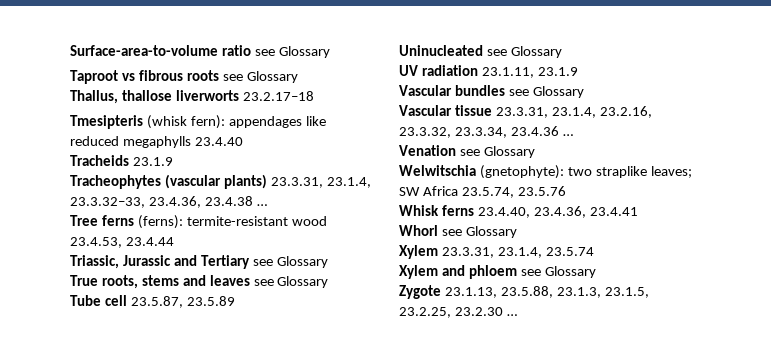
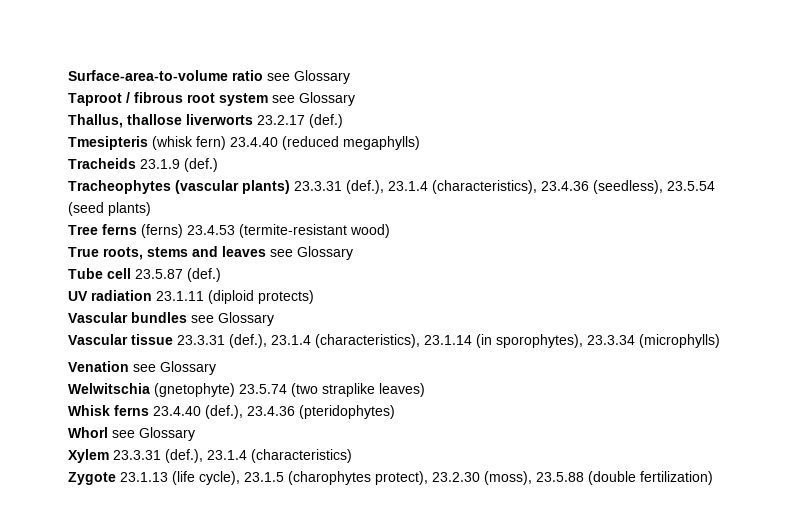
- Taproot vs fibrous roots see Glossary
+ Taproot / fibrous root system see Glossary
- Thallus, thallose liverworts 23.2.17–18
+ Thallus, thallose liverworts 23.2.17 (def.)
- Tmesipteris (whisk fern): appendages like reduced megaphylls 23.4.40
+ Tmesipteris (whisk fern) 23.4.40 (reduced megaphylls)
- Tracheids 23.1.9
+ Tracheids 23.1.9 (def.)
- Tracheophytes (vascular plants) 23.3.31, 23.1.4, 23.3.32–33, 23.4.36, 23.4.38 …
- Tree ferns (ferns): termite-resistant wood 23.4.53, 23.4.44
- Triassic, Jurassic and Tertiary see Glossary
+ Tracheophytes (vascular plants) 23.3.31 (def.), 23.1.4 (characteristics), 23.4.36 (seedless), 23.5.54 (seed plants)
+ Tree ferns (ferns) 23.4.53 (termite-resistant wood)
- Tube cell 23.5.87, 23.5.89
- Uninucleated see Glossary
+ Tube cell 23.5.87 (def.)
- UV radiation 23.1.11, 23.1.9
+ UV radiation 23.1.11 (diploid protects)
- Vascular tissue 23.3.31, 23.1.4, 23.2.16, 23.3.32, 23.3.34, 23.4.36 …
+ Vascular tissue 23.3.31 (def.), 23.1.4 (characteristics), 23.1.14 (in sporophytes), 23.3.34 (microphylls)
  Venation see Glossary
- Welwitschia (gnetophyte): two straplike leaves; SW Africa 23.5.74, 23.5.76
- Whisk ferns 23.4.40, 23.4.36, 23.4.41
+ Welwitschia (gnetophyte) 23.5.74 (two straplike leaves)
+ Whisk ferns 23.4.40 (def.), 23.4.36 (pteridophytes)
  Whorl see Glossary
- Xylem 23.3.31, 23.1.4, 23.5.74
- Xylem and phloem see Glossary
- Zygote 23.1.13, 23.5.88, 23.1.3, 23.1.5, 23.2.25, 23.2.30 …
+ Xylem 23.3.31 (def.), 23.1.4 (characteristics)
+ Zygote 23.1.13 (life cycle), 23.1.5 (charophytes protect), 23.2.30 (moss), 23.5.88 (double fertilization)

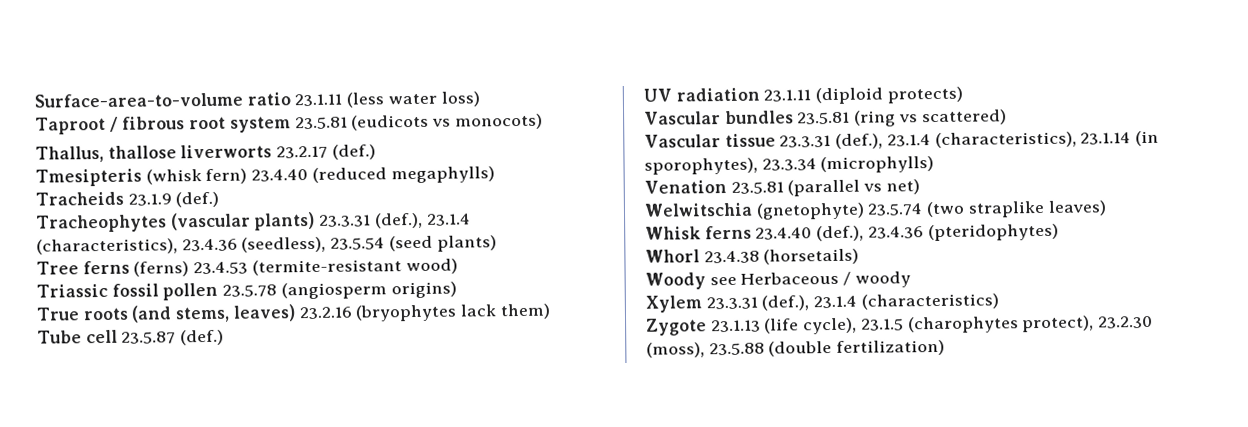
- Surface-area-to-volume ratio see Glossary
+ Surface-area-to-volume ratio 23.1.11 (less water loss)
- Taproot / fibrous root system see Glossary
+ Taproot / fibrous root system 23.5.81 (eudicots vs monocots)
- True roots, stems and leaves see Glossary
+ Triassic fossil pollen 23.5.78 (angiosperm origins)
+ True roots (and stems, leaves) 23.2.16 (bryophytes lack them)
- Vascular bundles see Glossary
+ Vascular bundles 23.5.81 (ring vs scattered)
- Venation see Glossary
+ Venation 23.5.81 (parallel vs net)
- Whorl see Glossary
+ Whorl 23.4.38 (horsetails)
+ Woody see Herbaceous / woody

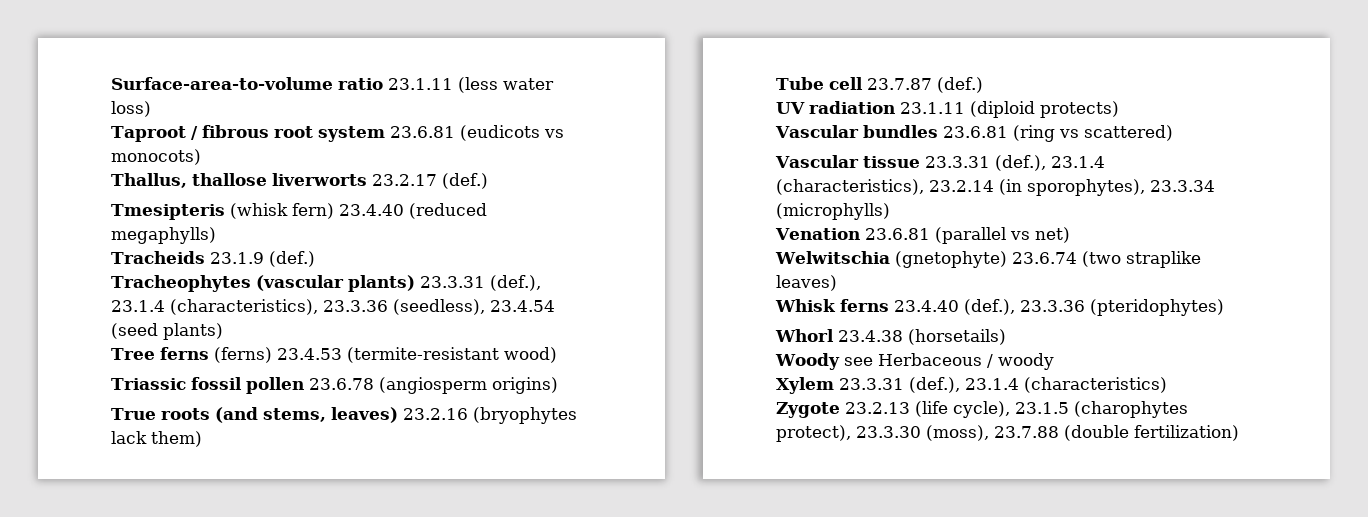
- Taproot / fibrous root system 23.5.81 (eudicots vs monocots)
+ Taproot / fibrous root system 23.6.81 (eudicots vs monocots)
- Tracheophytes (vascular plants) 23.3.31 (def.), 23.1.4 (characteristics), 23.4.36 (seedless), 23.5.54 (seed plants)
+ Tracheophytes (vascular plants) 23.3.31 (def.), 23.1.4 (characteristics), 23.3.36 (seedless), 23.4.54 (seed plants)
- Triassic fossil pollen 23.5.78 (angiosperm origins)
+ Triassic fossil pollen 23.6.78 (angiosperm origins)
- Tube cell 23.5.87 (def.)
+ Tube cell 23.7.87 (def.)
- Vascular bundles 23.5.81 (ring vs scattered)
+ Vascular bundles 23.6.81 (ring vs scattered)
- Vascular tissue 23.3.31 (def.), 23.1.4 (characteristics), 23.1.14 (in sporophytes), 23.3.34 (microphylls)
+ Vascular tissue 23.3.31 (def.), 23.1.4 (characteristics), 23.2.14 (in sporophytes), 23.3.34 (microphylls)
- Venation 23.5.81 (parallel vs net)
+ Venation 23.6.81 (parallel vs net)
- Welwitschia (gnetophyte) 23.5.74 (two straplike leaves)
+ Welwitschia (gnetophyte) 23.6.74 (two straplike leaves)
- Whisk ferns 23.4.40 (def.), 23.4.36 (pteridophytes)
+ Whisk ferns 23.4.40 (def.), 23.3.36 (pteridophytes)
- Zygote 23.1.13 (life cycle), 23.1.5 (charophytes protect), 23.2.30 (moss), 23.5.88 (double fertilization)
+ Zygote 23.2.13 (life cycle), 23.1.5 (charophytes protect), 23.3.30 (moss), 23.7.88 (double fertilization)

